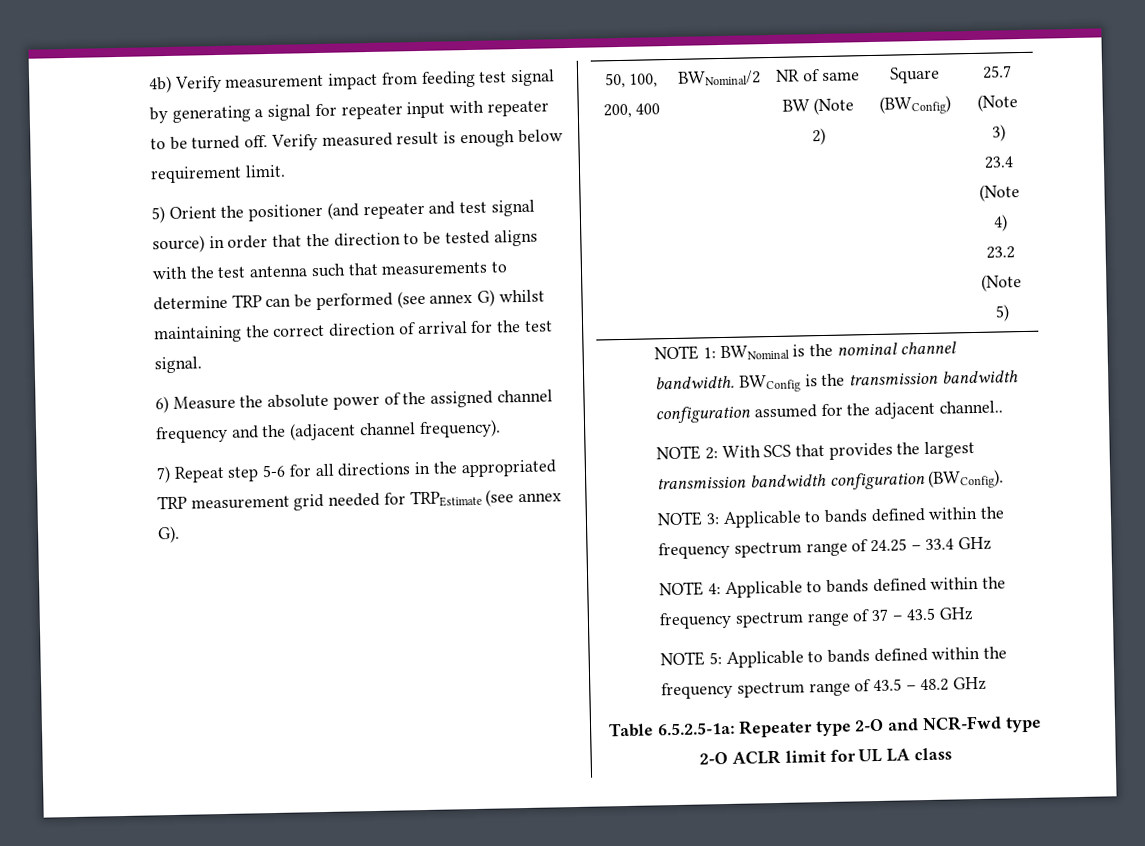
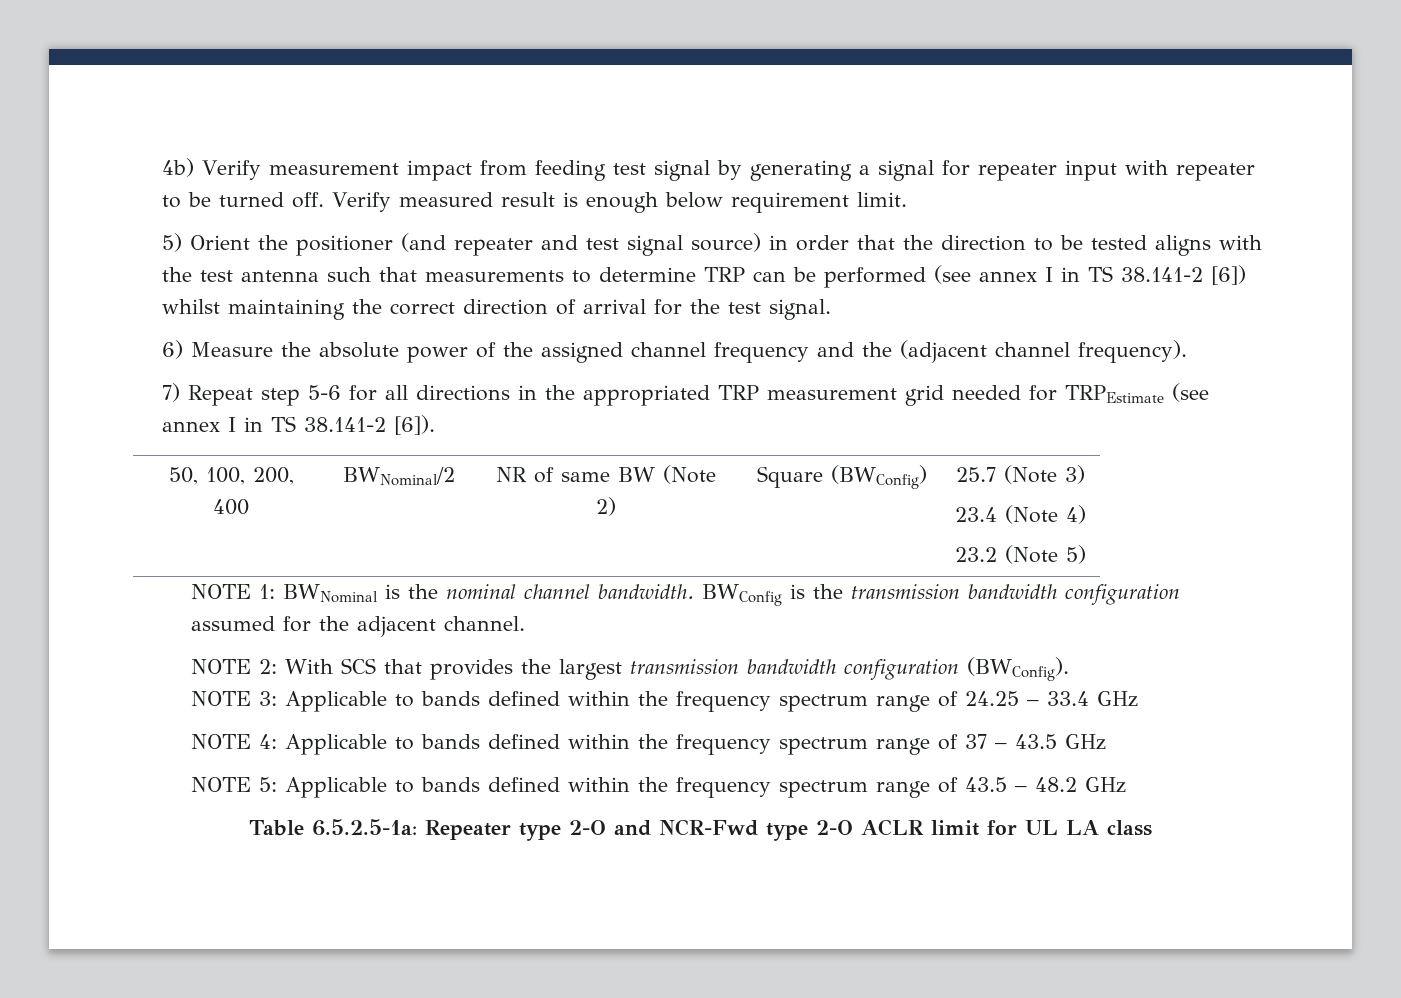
- 5) Orient the positioner (and repeater and test signal source) in order that the direction to be tested aligns with the test antenna such that measurements to determine TRP can be performed (see annex G) whilst maintaining the correct direction of arrival for the test signal.
+ 5) Orient the positioner (and repeater and test signal source) in order that the direction to be tested aligns with the test antenna such that measurements to determine TRP can be performed (see annex I in TS 38.141-2 [6]) whilst maintaining the correct direction of arrival for the test signal.
- 7) Repeat step 5-6 for all directions in the appropriated TRP measurement grid needed for TRPEstimate (see annex G).
+ 7) Repeat step 5-6 for all directions in the appropriated TRP measurement grid needed for TRPEstimate (see annex I in TS 38.141-2 [6]).
- BWConfig is the transmission bandwidth configuration assumed for the adjacent channel..
+ BWConfig is the transmission bandwidth configuration assumed for the adjacent channel.

